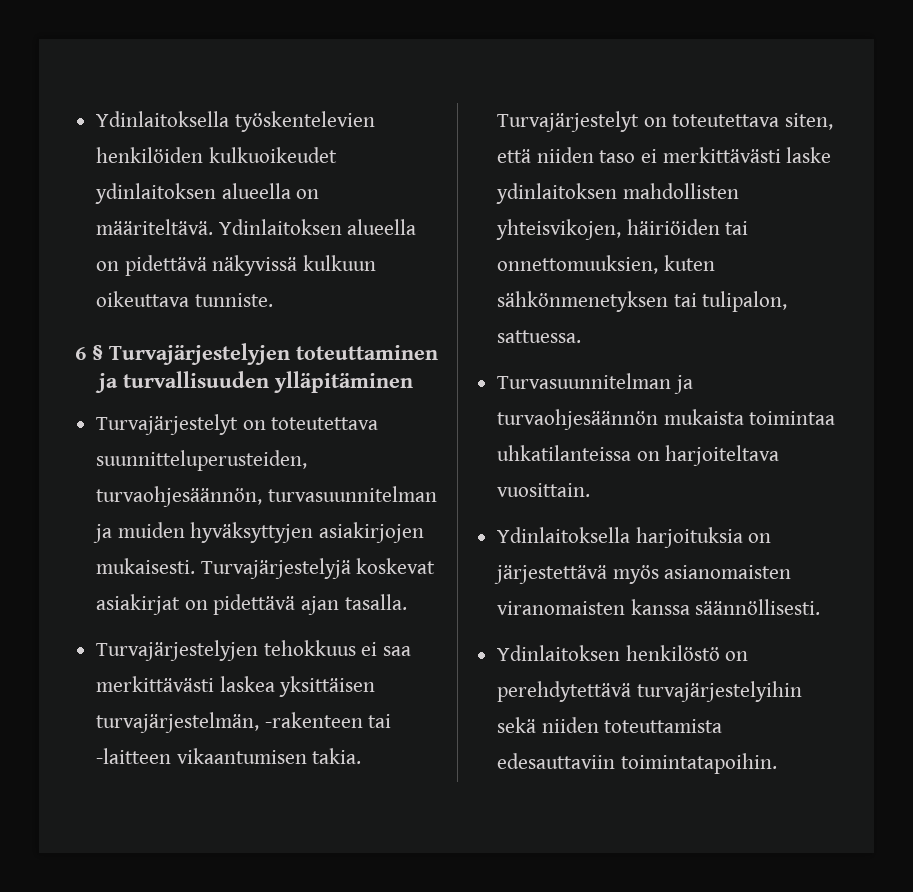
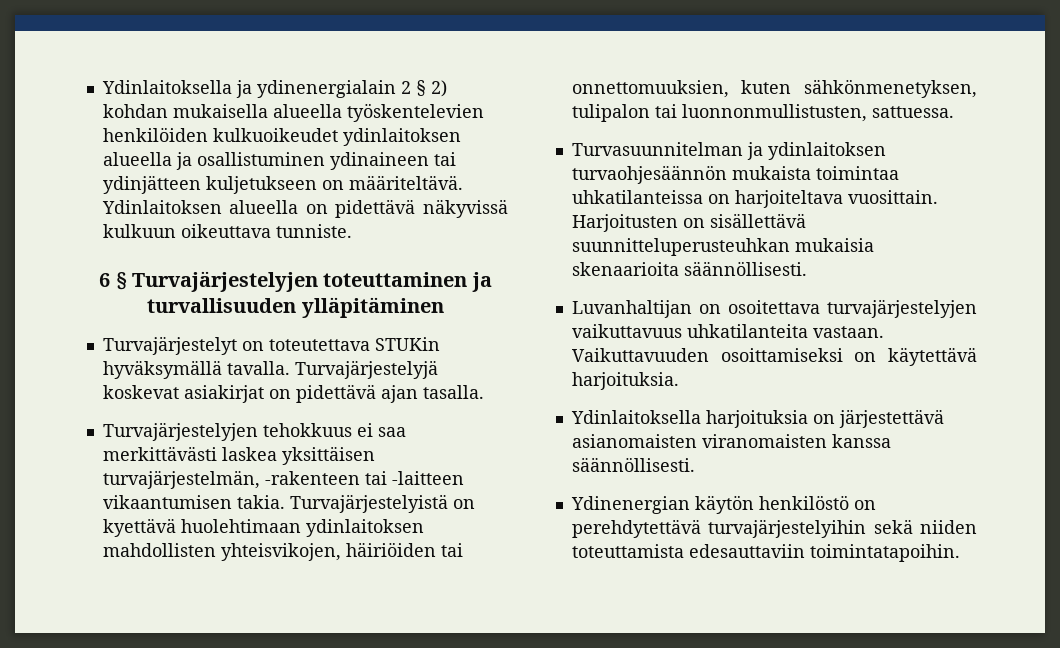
- Ydinlaitoksella työskentelevien henkilöiden kulkuoikeudet ydinlaitoksen alueella on määriteltävä.
+ Ydinlaitoksella ja ydinenergialain 2 § 2) kohdan mukaisella alueella työskentelevien henkilöiden kulkuoikeudet ydinlaitoksen alueella ja osallistuminen ydinaineen tai ydinjätteen kuljetukseen on määriteltävä.
- Turvajärjestelyt on toteutettava suunnitteluperusteiden, turvaohjesäännön, turvasuunnitelman ja muiden hyväksyttyjen asiakirjojen mukaisesti.
+ Turvajärjestelyt on toteutettava STUKin hyväksymällä tavalla.
- Turvajärjestelyt on toteutettava siten, että niiden taso ei merkittävästi laske ydinlaitoksen mahdollisten yhteisvikojen, häiriöiden tai onnettomuuksien, kuten sähkönmenetyksen tai tulipalon, sattuessa.
+ Turvajärjestelyistä on kyettävä huolehtimaan ydinlaitoksen mahdollisten yhteisvikojen, häiriöiden tai onnettomuuksien, kuten sähkönmenetyksen, tulipalon tai luonnonmullistusten, sattuessa.
- Turvasuunnitelman ja turvaohjesäännön mukaista toimintaa uhkatilanteissa on harjoiteltava vuosittain.
+ Turvasuunnitelman ja ydinlaitoksen turvaohjesäännön mukaista toimintaa uhkatilanteissa on harjoiteltava vuosittain. Harjoitusten on sisällettävä suunnitteluperusteuhkan mukaisia skenaarioita säännöllisesti.
+ Luvanhaltijan on osoitettava turvajärjestelyjen vaikuttavuus uhkatilanteita vastaan. Vaikuttavuuden osoittamiseksi on käytettävä harjoituksia.
- Ydinlaitoksella harjoituksia on järjestettävä myös asianomaisten viranomaisten kanssa säännöllisesti.
+ Ydinlaitoksella harjoituksia on järjestettävä asianomaisten viranomaisten kanssa säännöllisesti.
- Ydinlaitoksen henkilöstö on perehdytettävä turvajärjestelyihin sekä niiden toteuttamista edesauttaviin toimintatapoihin.
+ Ydinenergian käytön henkilöstö on perehdytettävä turvajärjestelyihin sekä niiden toteuttamista edesauttaviin toimintatapoihin.

